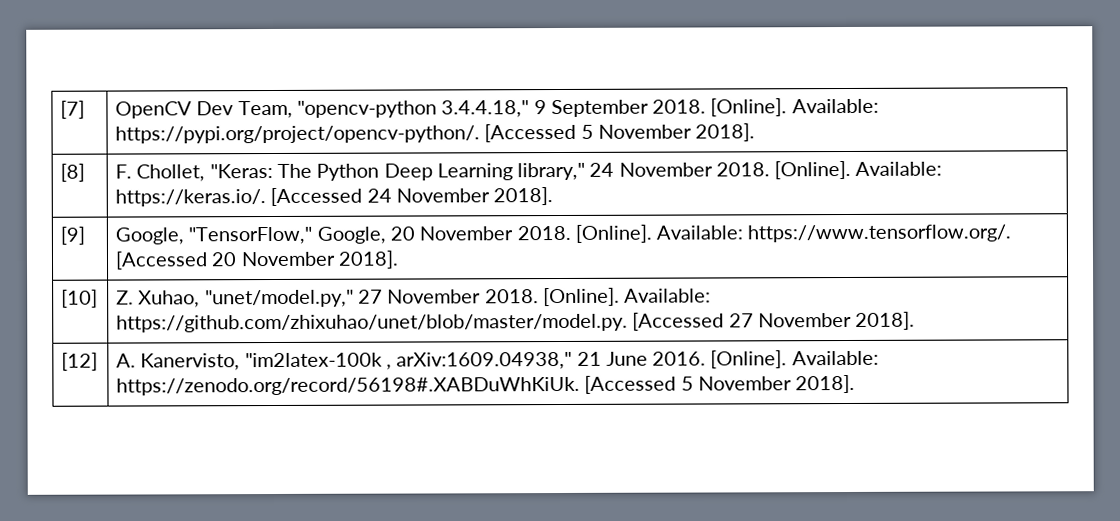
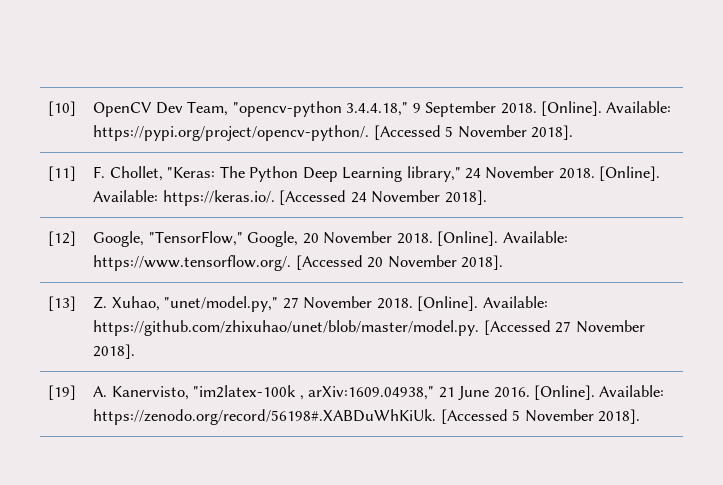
- [7] | OpenCV Dev Team, "opencv-python 3.4.4.18," 9 September 2018. [Online]. Available: https://pypi.org/project/opencv-python/. [Accessed 5 November 2018].
+ [10] | OpenCV Dev Team, "opencv-python 3.4.4.18," 9 September 2018. [Online]. Available: https://pypi.org/project/opencv-python/. [Accessed 5 November 2018].
- [8] | F. Chollet, "Keras: The Python Deep Learning library," 24 November 2018. [Online]. Available: https://keras.io/. [Accessed 24 November 2018].
+ [11] | F. Chollet, "Keras: The Python Deep Learning library," 24 November 2018. [Online]. Available: https://keras.io/. [Accessed 24 November 2018].
- [9] | Google, "TensorFlow," Google, 20 November 2018. [Online]. Available: https://www.tensorflow.org/. [Accessed 20 November 2018].
+ [12] | Google, "TensorFlow," Google, 20 November 2018. [Online]. Available: https://www.tensorflow.org/. [Accessed 20 November 2018].
- [10] | Z. Xuhao, "unet/model.py," 27 November 2018. [Online]. Available: https://github.com/zhixuhao/unet/blob/master/model.py. [Accessed 27 November 2018].
+ [13] | Z. Xuhao, "unet/model.py," 27 November 2018. [Online]. Available: https://github.com/zhixuhao/unet/blob/master/model.py. [Accessed 27 November 2018].
- [12] | A. Kanervisto, "im2latex-100k , arXiv:1609.04938," 21 June 2016. [Online]. Available: https://zenodo.org/record/56198#.XABDuWhKiUk. [Accessed 5 November 2018].
+ [19] | A. Kanervisto, "im2latex-100k , arXiv:1609.04938," 21 June 2016. [Online]. Available: https://zenodo.org/record/56198#.XABDuWhKiUk. [Accessed 5 November 2018].

